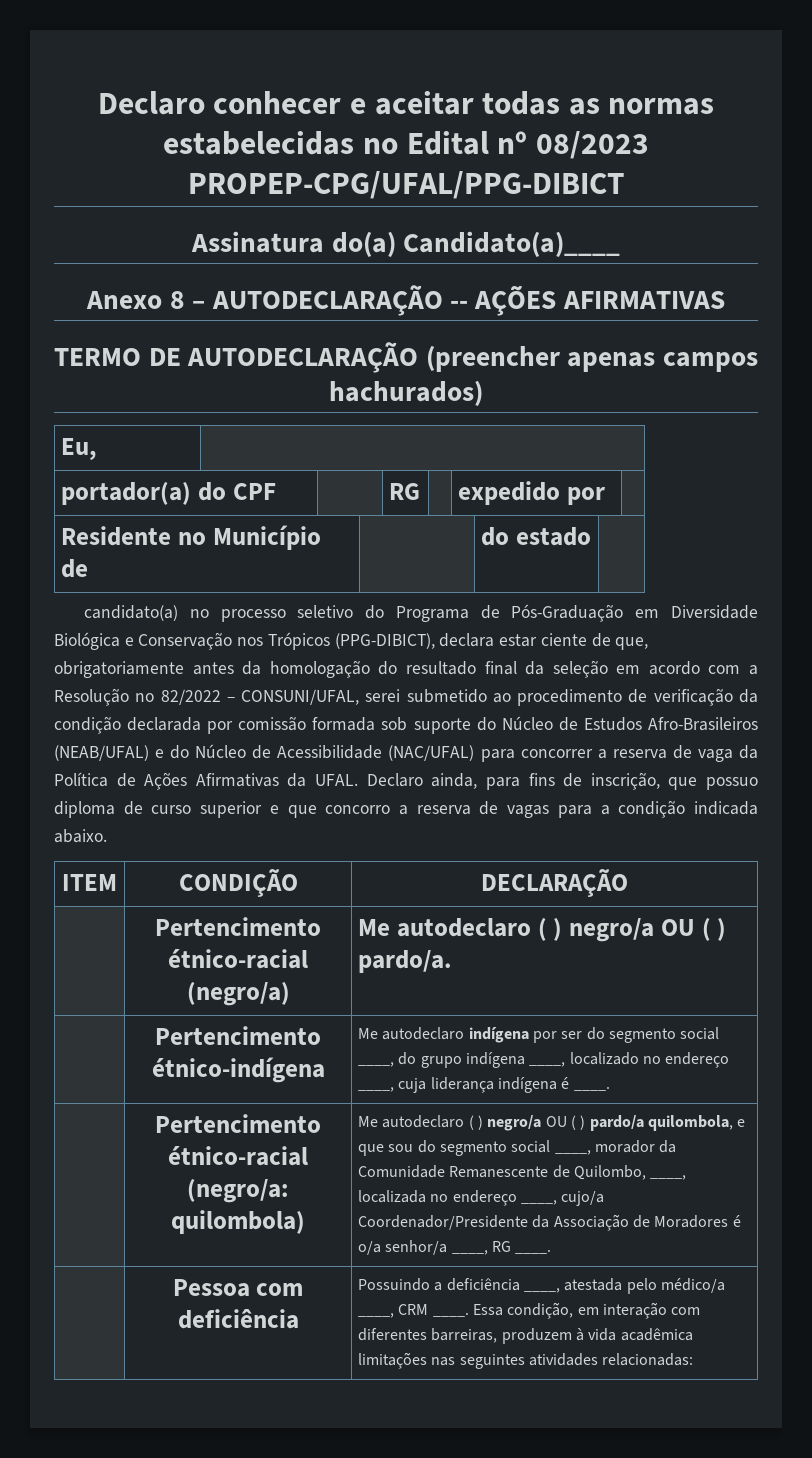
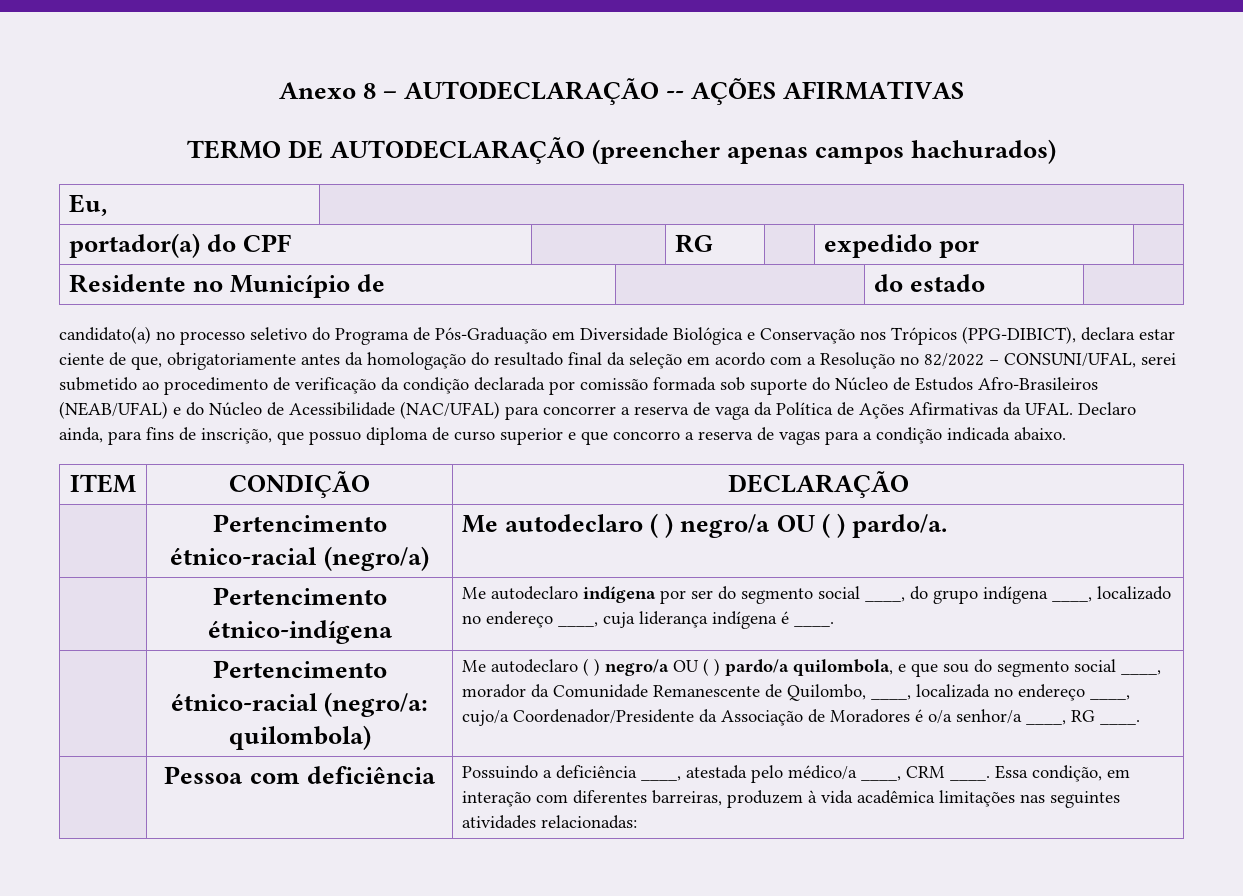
- Declaro conhecer e aceitar todas as normas estabelecidas no Edital nº 08/2023 PROPEP-CPG/UFAL/PPG-DIBICT
- Assinatura do(a) Candidato(a)____

